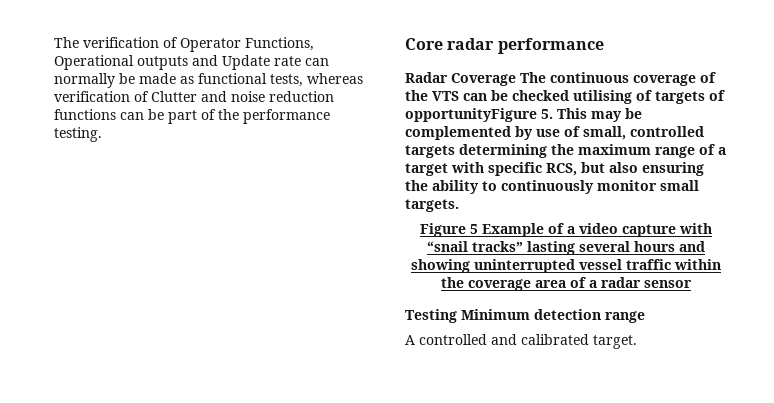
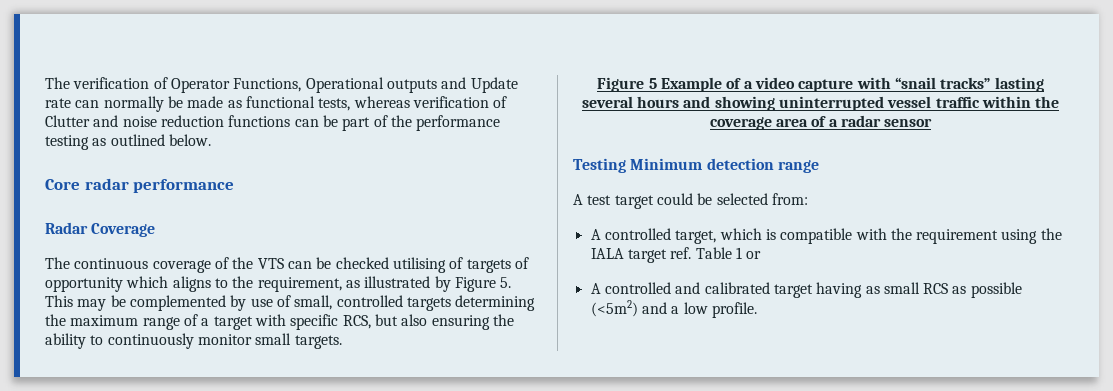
- The verification of Operator Functions, Operational outputs and Update rate can normally be made as functional tests, whereas verification of Clutter and noise reduction functions can be part of the performance testing.
+ The verification of Operator Functions, Operational outputs and Update rate can normally be made as functional tests, whereas verification of Clutter and noise reduction functions can be part of the performance testing as outlined below.
- Radar Coverage The continuous coverage of the VTS can be checked utilising of targets of opportunityFigure 5. This may be complemented by use of small, controlled targets determining the maximum range of a target with specific RCS, but also ensuring the ability to continuously monitor small targets.
+ Radar Coverage
+ The continuous coverage of the VTS can be checked utilising of targets of opportunity which aligns to the requirement, as illustrated by Figure 5. This may be complemented by use of small, controlled targets determining the maximum range of a target with specific RCS, but also ensuring the ability to continuously monitor small targets.
- A controlled and calibrated target.
+ A test target could be selected from:
+ A controlled target, which is compatible with the requirement using the IALA target ref. Table 1 or
+ A controlled and calibrated target having as small RCS as possible (<5m2) and a low profile.

